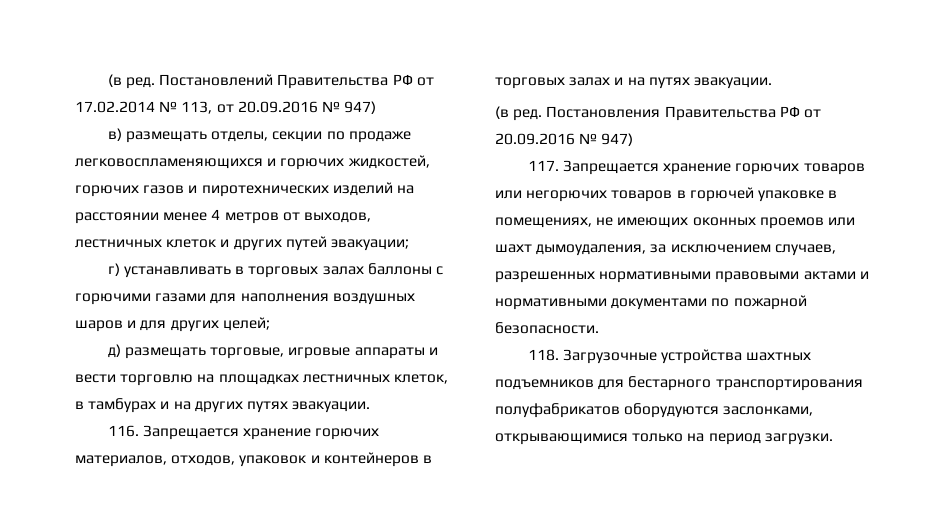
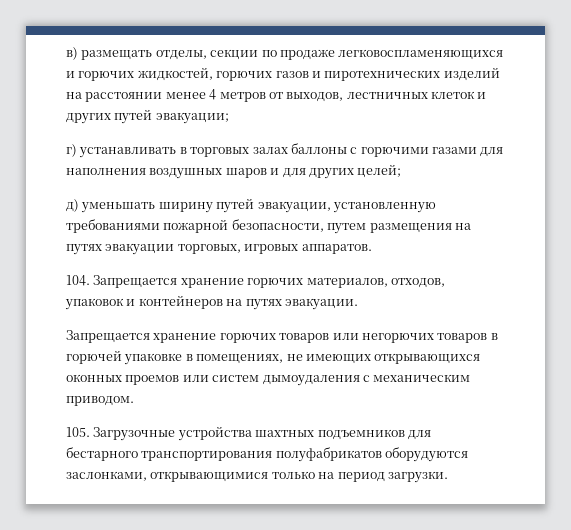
- (в ред. Постановлений Правительства РФ от 17.02.2014 № 113, от 20.09.2016 № 947)
- д) размещать торговые, игровые аппараты и вести торговлю на площадках лестничных клеток, в тамбурах и на других путях эвакуации.
- 116. Запрещается хранение горючих материалов, отходов, упаковок и контейнеров в торговых залах и на путях эвакуации.
+ д) уменьшать ширину путей эвакуации, установленную требованиями пожарной безопасности, путем размещения на путях эвакуации торговых, игровых аппаратов.
+ 104. Запрещается хранение горючих материалов, отходов, упаковок и контейнеров на путях эвакуации.
- (в ред. Постановления Правительства РФ от 20.09.2016 № 947)
- 117. Запрещается хранение горючих товаров или негорючих товаров в горючей упаковке в помещениях, не имеющих оконных проемов или шахт дымоудаления, за исключением случаев, разрешенных нормативными правовыми актами и нормативными документами по пожарной безопасности.
- 118. Загрузочные устройства шахтных подъемников для бестарного транспортирования полуфабрикатов оборудуются заслонками, открывающимися только на период загрузки.
+ Запрещается хранение горючих товаров или негорючих товаров в горючей упаковке в помещениях, не имеющих открывающихся оконных проемов или систем дымоудаления с механическим приводом.
+ 105. Загрузочные устройства шахтных подъемников для бестарного транспортирования полуфабрикатов оборудуются заслонками, открывающимися только на период загрузки.

